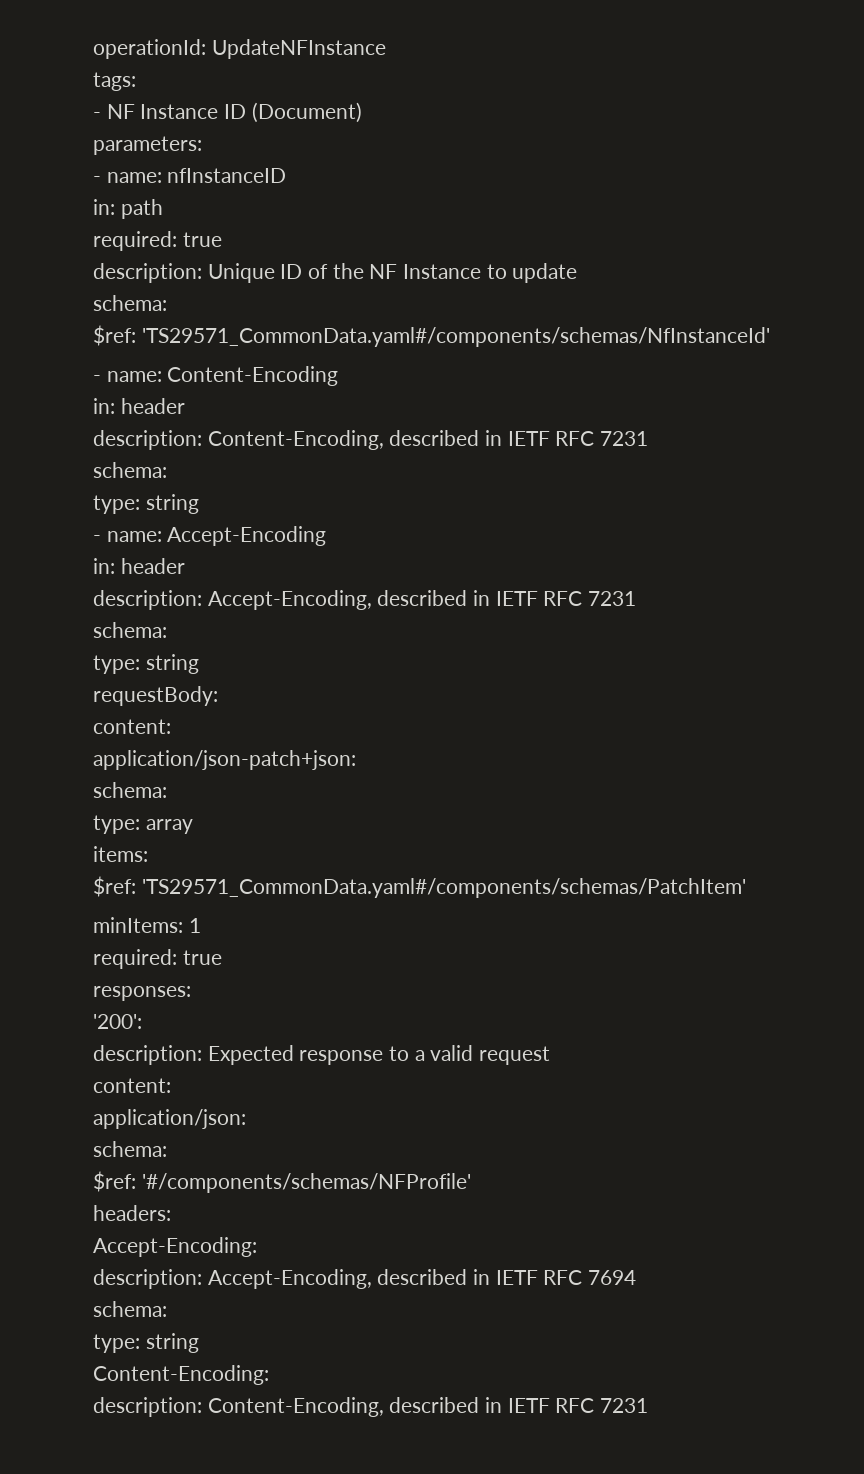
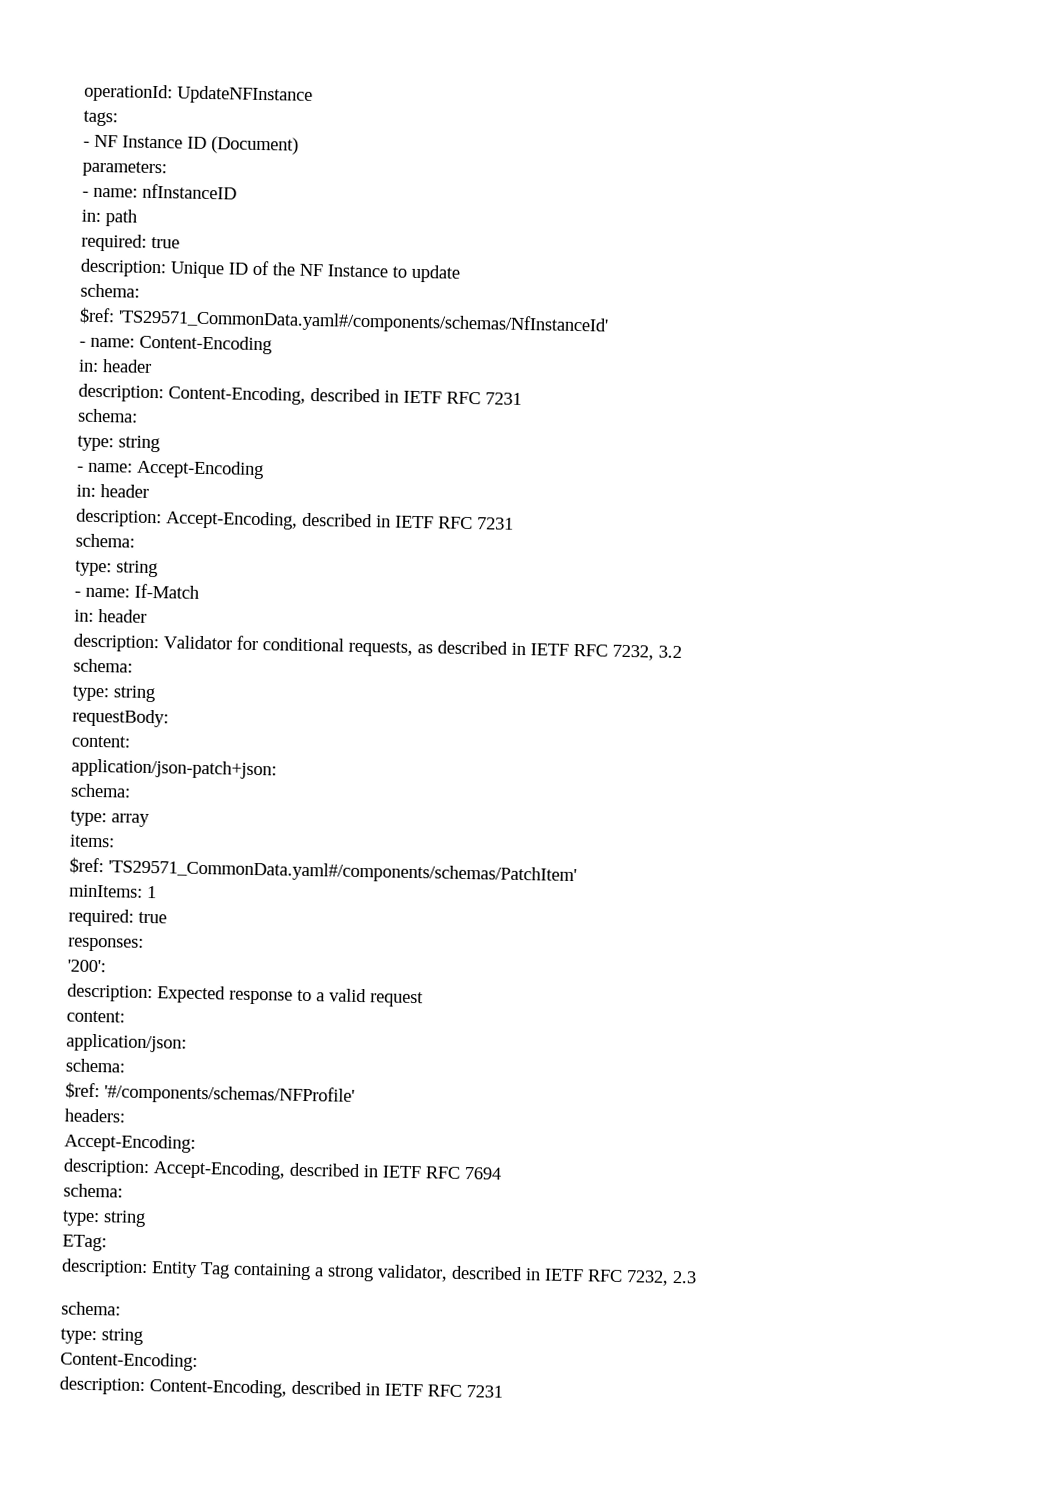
+ - name: If-Match
+ in: header
+ description: Validator for conditional requests, as described in IETF RFC 7232, 3.2
+ schema:
+ type: string
+ ETag:
+ description: Entity Tag containing a strong validator, described in IETF RFC 7232, 2.3
+ schema:
+ type: string

